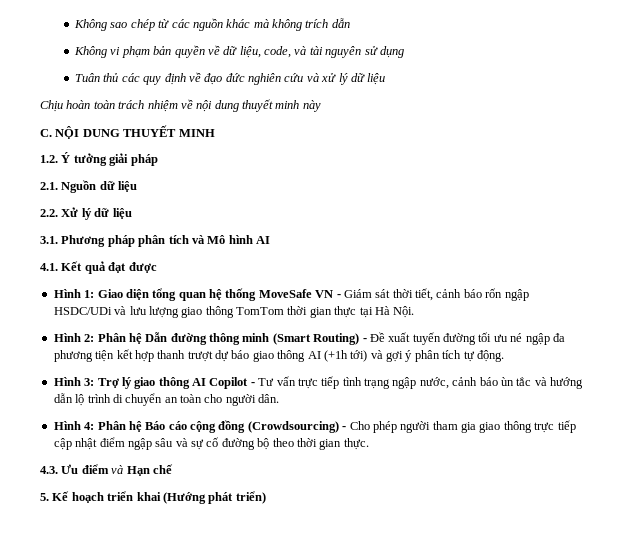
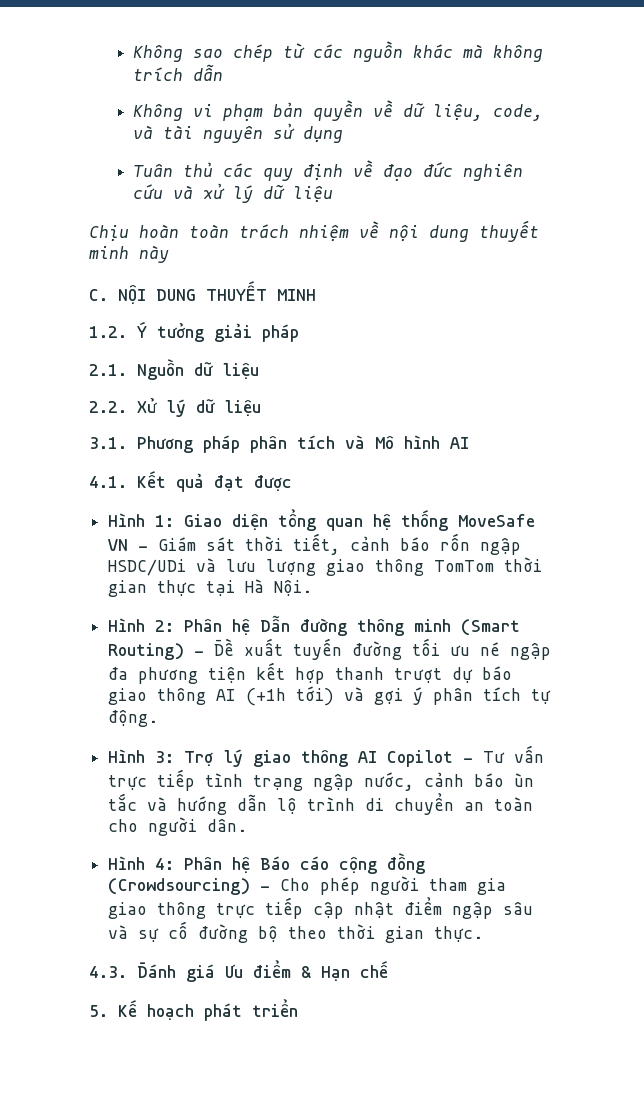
- 4.3. Ưu điểm và Hạn chế
+ 4.3. Đánh giá Ưu điểm & Hạn chế
- 5. Kế hoạch triển khai (Hướng phát triển)
+ 5. Kế hoạch phát triển

